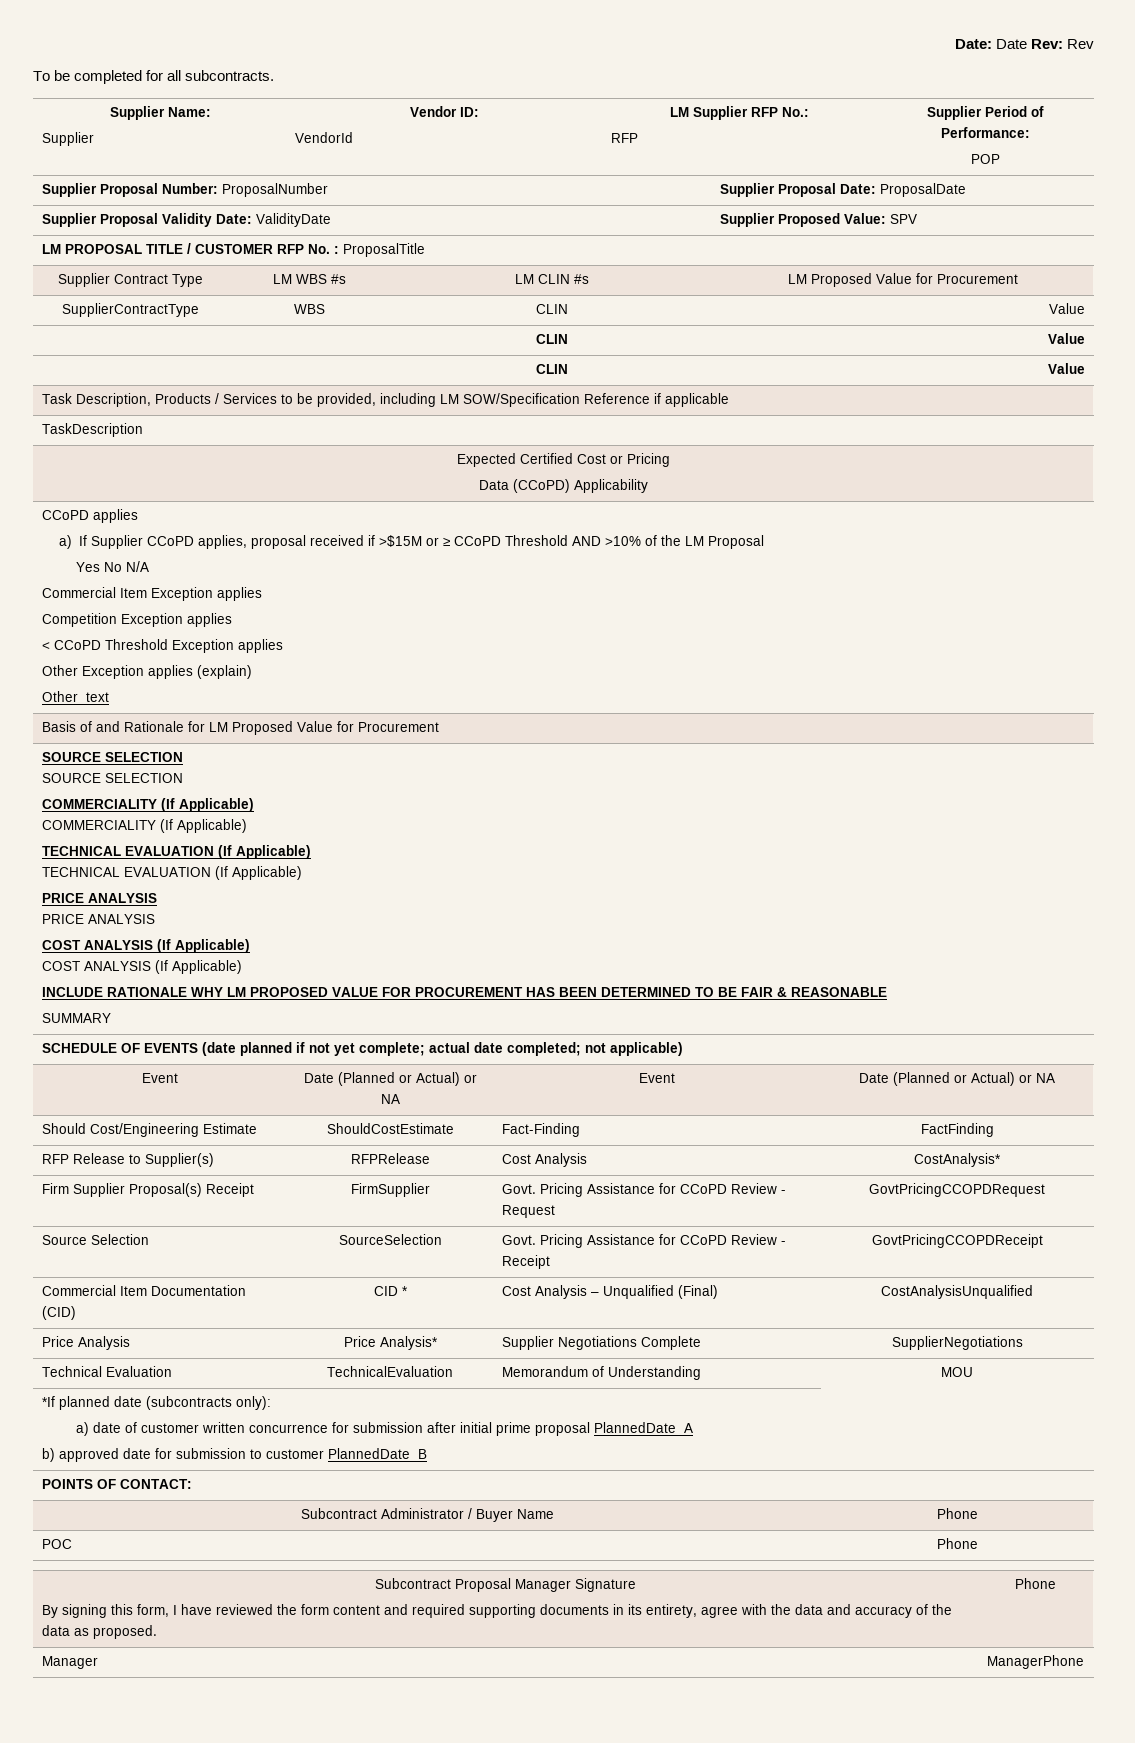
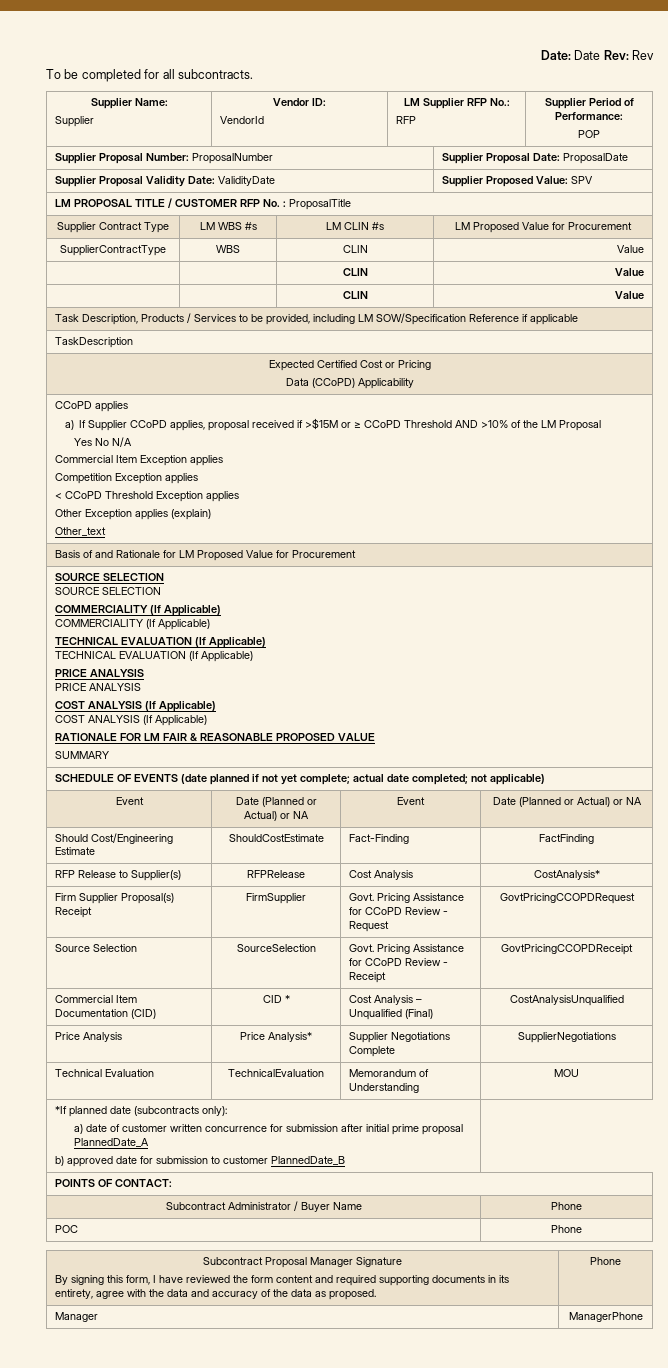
- INCLUDE RATIONALE WHY LM PROPOSED VALUE FOR PROCUREMENT HAS BEEN DETERMINED TO BE FAIR & REASONABLE
+ RATIONALE FOR LM FAIR & REASONABLE PROPOSED VALUE

